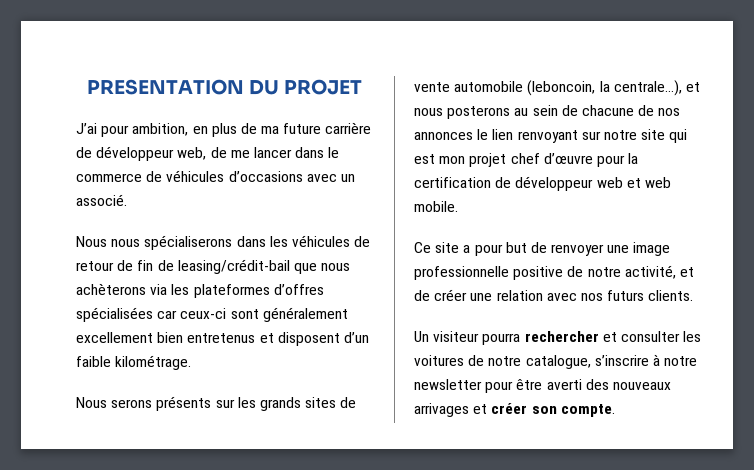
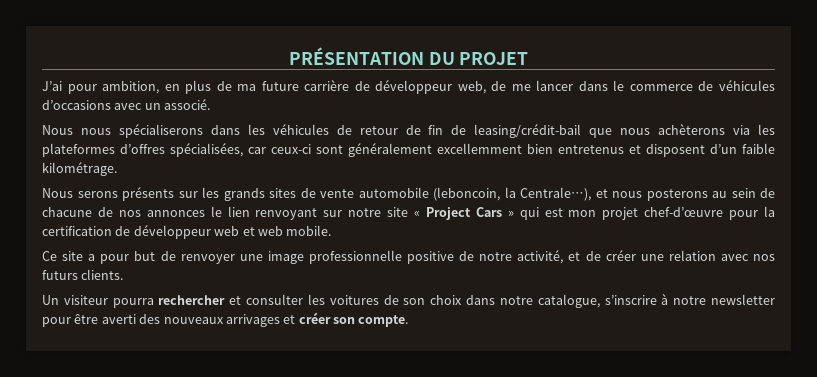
- PRESENTATION DU PROJET
+ PRÉSENTATION DU PROJET
- Nous nous spécialiserons dans les véhicules de retour de fin de leasing/crédit-bail que nous achèterons via les plateformes d’offres spécialisées car ceux-ci sont généralement excellement bien entretenus et disposent d’un faible kilométrage.
+ Nous nous spécialiserons dans les véhicules de retour de fin de leasing/crédit-bail que nous achèterons via les plateformes d’offres spécialisées, car ceux-ci sont généralement excellemment bien entretenus et disposent d’un faible kilométrage.
- Nous serons présents sur les grands sites de vente automobile (leboncoin, la centrale…), et nous posterons au sein de chacune de nos annonces le lien renvoyant sur notre site qui est mon projet chef d’œuvre pour la certification de développeur web et web mobile.
+ Nous serons présents sur les grands sites de vente automobile (leboncoin, la Centrale…), et nous posterons au sein de chacune de nos annonces le lien renvoyant sur notre site « Project Cars » qui est mon projet chef-d’œuvre pour la certification de développeur web et web mobile.
- Un visiteur pourra rechercher et consulter les voitures de notre catalogue, s’inscrire à notre newsletter pour être averti des nouveaux arrivages et créer son compte.
+ Un visiteur pourra rechercher et consulter les voitures de son choix dans notre catalogue, s’inscrire à notre newsletter pour être averti des nouveaux arrivages et créer son compte.

